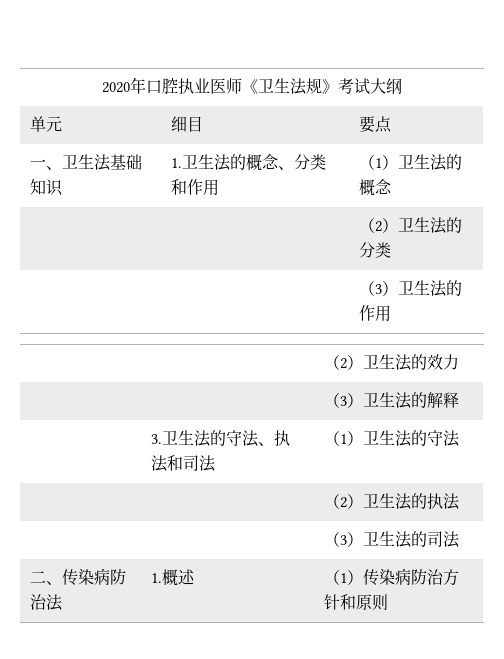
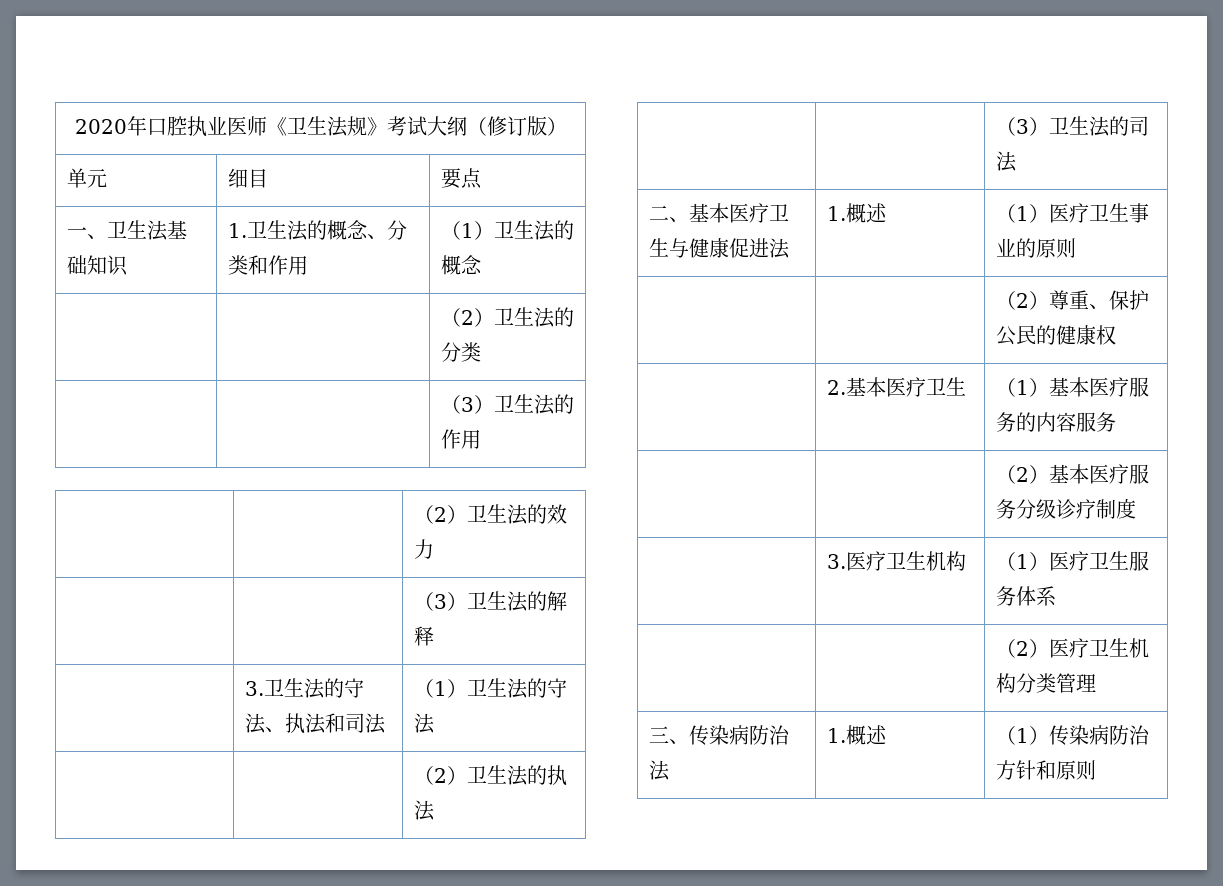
- 2020年口腔执业医师《卫生法规》考试大纲
+ 2020年口腔执业医师《卫生法规》考试大纲（修订版）
- 二、传染病防治法 | 1.概述 | （1）传染病防治方针和原则
+ 二、基本医疗卫生与健康促进法 | 1.概述 | （1）医疗卫生事业的原则
+ | | （2）尊重、保护公民的健康权
+ | 2.基本医疗卫生 | （1）基本医疗服务的内容服务
+ | | （2）基本医疗服务分级诊疗制度
+ | 3.医疗卫生机构 | （1）医疗卫生服务体系
+ | | （2）医疗卫生机构分类管理
+ 三、传染病防治法 | 1.概述 | （1）传染病防治方针和原则

